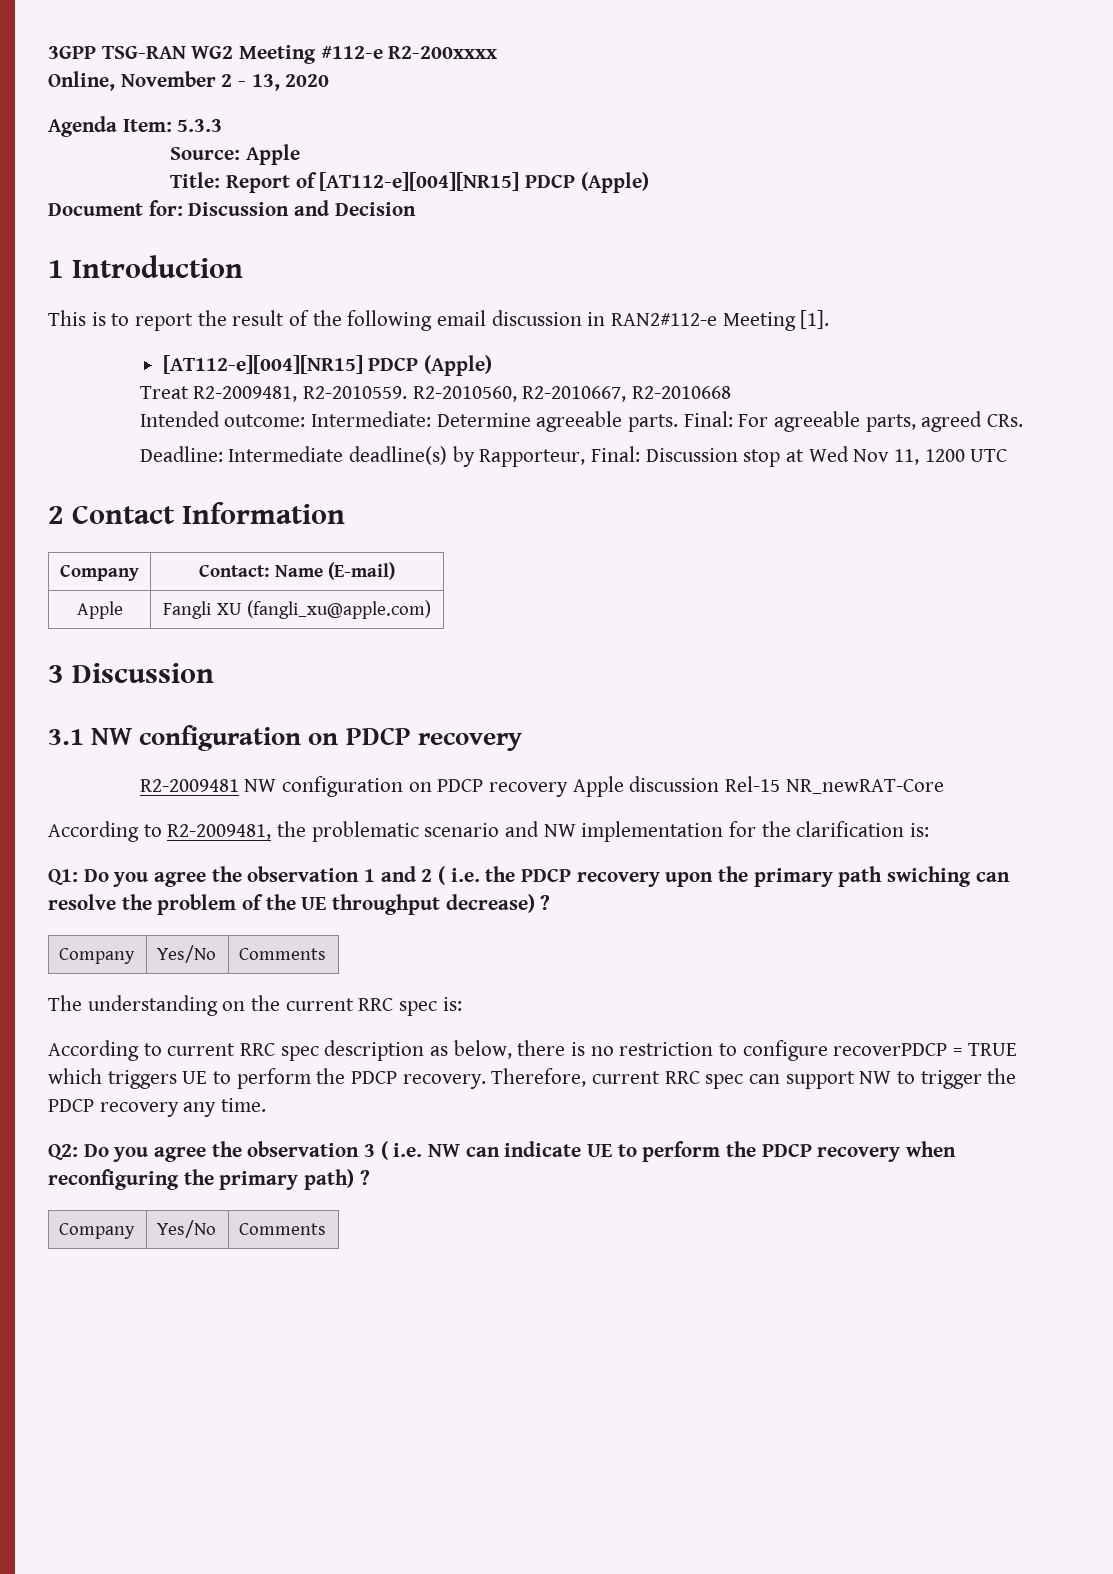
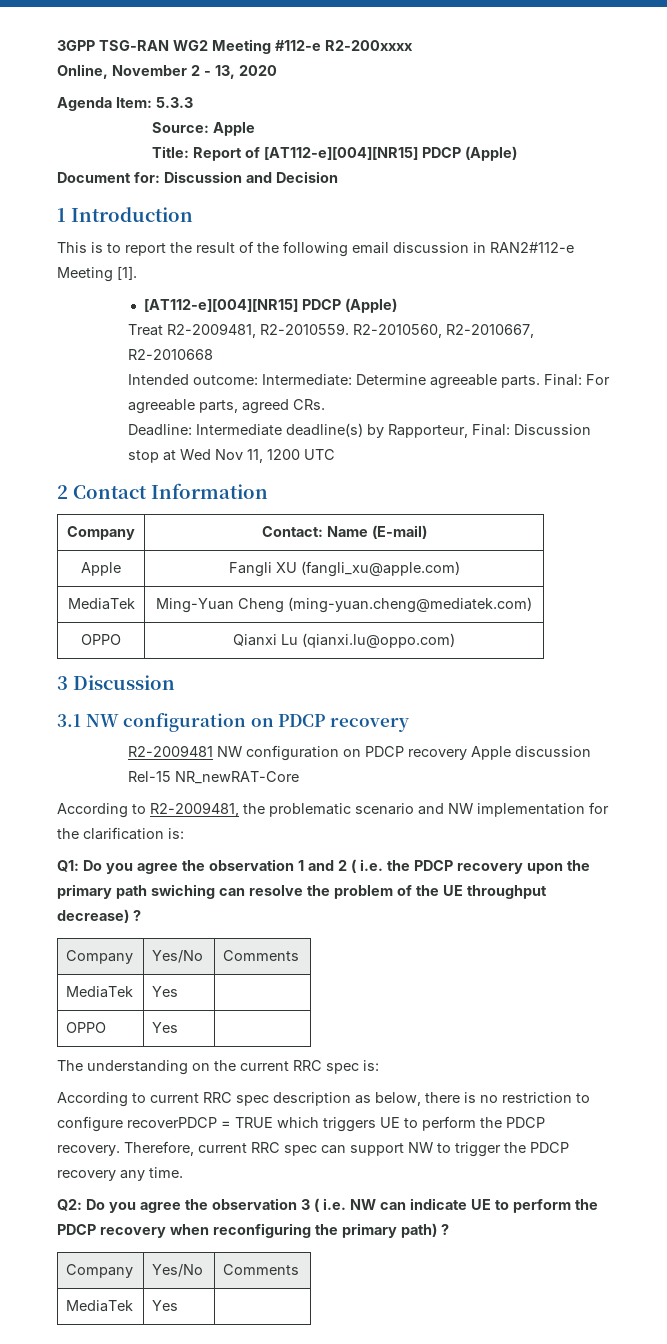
+ MediaTek | Ming-Yuan Cheng (ming-yuan.cheng@mediatek.com)
+ OPPO | Qianxi Lu (qianxi.lu@oppo.com)
  Q1: Do you agree the observation 1 and 2 ( i.e. the PDCP recovery upon the primary path swiching can resolve the problem of the UE throughput decrease) ?
  Company | Yes/No | Comments
+ MediaTek | Yes |
+ OPPO | Yes |
  Q2: Do you agree the observation 3 ( i.e. NW can indicate UE to perform the PDCP recovery when reconfiguring the primary path) ?
  Company | Yes/No | Comments
+ MediaTek | Yes |

